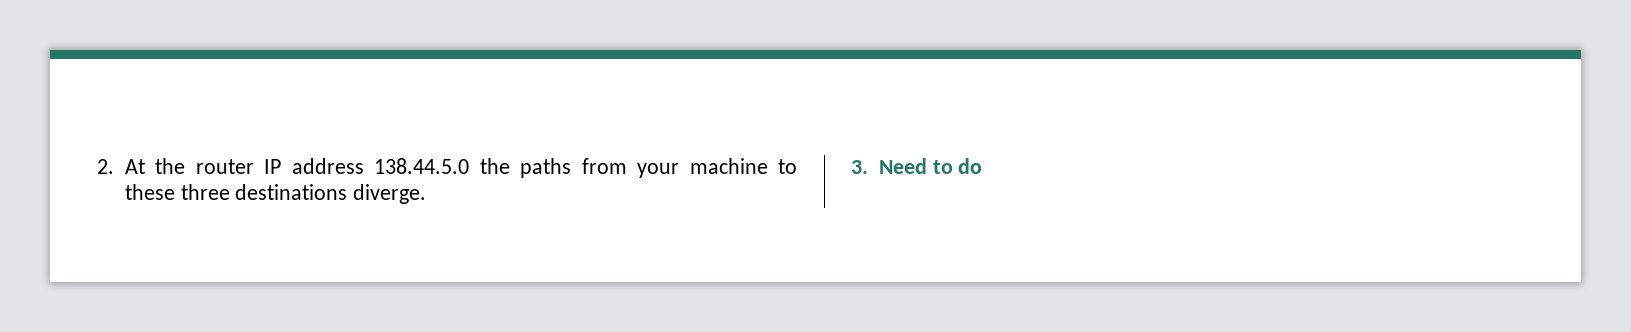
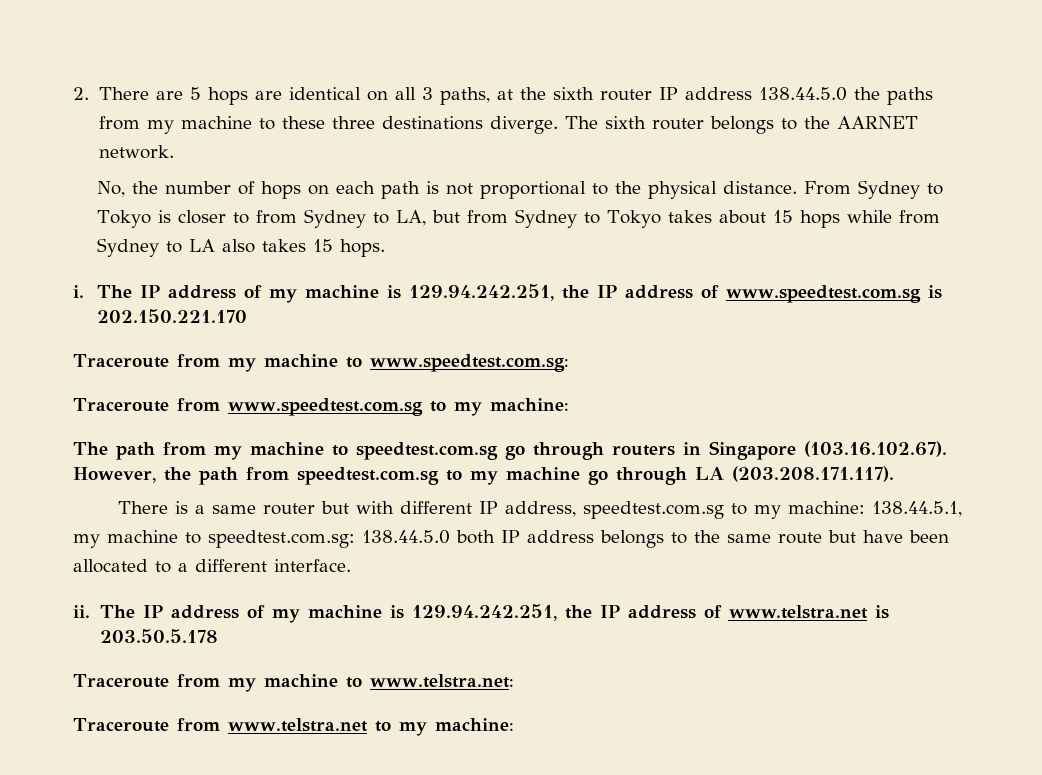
- 2. At the router IP address 138.44.5.0 the paths from your machine to these three destinations diverge.
- 3. Need to do
+ 2. There are 5 hops are identical on all 3 paths, at the sixth router IP address 138.44.5.0 the paths from my machine to these three destinations diverge. The sixth router belongs to the AARNET network.
+ No, the number of hops on each path is not proportional to the physical distance. From Sydney to Tokyo is closer to from Sydney to LA, but from Sydney to Tokyo takes about 15 hops while from Sydney to LA also takes 15 hops.
+ i. The IP address of my machine is 129.94.242.251, the IP address of www.speedtest.com.sg is 202.150.221.170
+ Traceroute from my machine to www.speedtest.com.sg:
+ Traceroute from www.speedtest.com.sg to my machine:
+ The path from my machine to speedtest.com.sg go through routers in Singapore (103.16.102.67). However, the path from speedtest.com.sg to my machine go through LA (203.208.171.117).
+ There is a same router but with different IP address, speedtest.com.sg to my machine: 138.44.5.1, my machine to speedtest.com.sg: 138.44.5.0 both IP address belongs to the same route but have been allocated to a different interface.
+ ii. The IP address of my machine is 129.94.242.251, the IP address of www.telstra.net is 203.50.5.178
+ Traceroute from my machine to www.telstra.net:
+ Traceroute from www.telstra.net to my machine:

